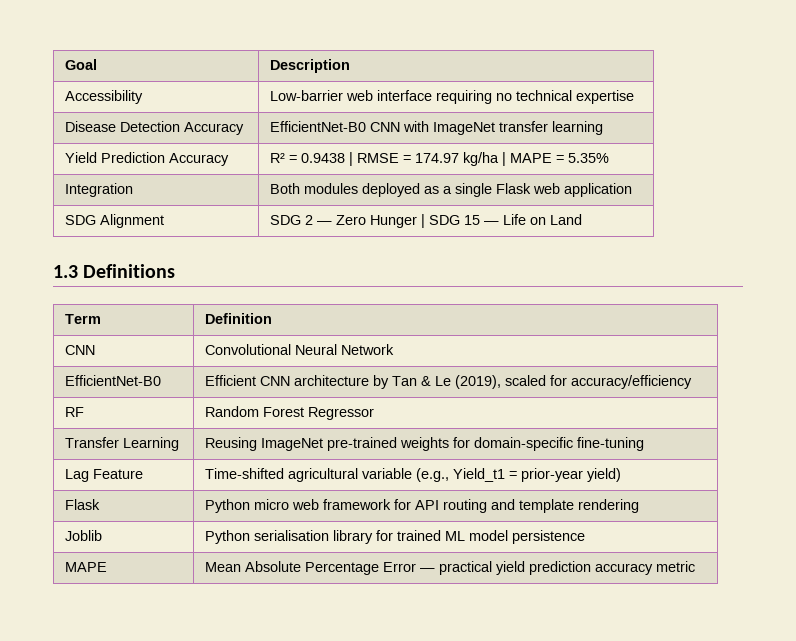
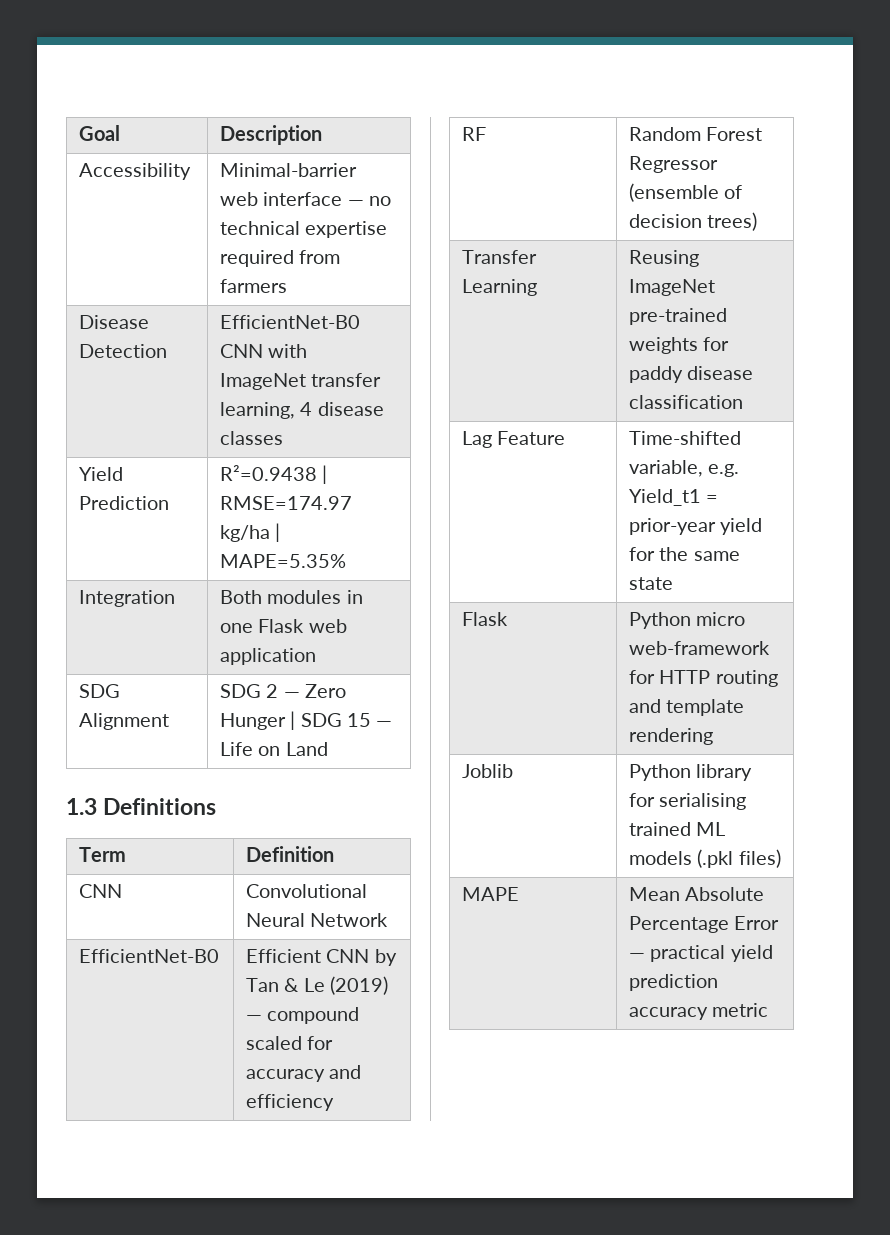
- Accessibility | Low-barrier web interface requiring no technical expertise
+ Accessibility | Minimal-barrier web interface — no technical expertise required from farmers
- Disease Detection Accuracy | EfficientNet-B0 CNN with ImageNet transfer learning
- Yield Prediction Accuracy | R² = 0.9438 | RMSE = 174.97 kg/ha | MAPE = 5.35%
+ Disease Detection | EfficientNet-B0 CNN with ImageNet transfer learning, 4 disease classes
+ Yield Prediction | R²=0.9438 | RMSE=174.97 kg/ha | MAPE=5.35%
- Integration | Both modules deployed as a single Flask web application
+ Integration | Both modules in one Flask web application
- EfficientNet-B0 | Efficient CNN architecture by Tan & Le (2019), scaled for accuracy/efficiency
+ EfficientNet-B0 | Efficient CNN by Tan & Le (2019) — compound scaled for accuracy and efficiency
- RF | Random Forest Regressor
+ RF | Random Forest Regressor (ensemble of decision trees)
- Transfer Learning | Reusing ImageNet pre-trained weights for domain-specific fine-tuning
+ Transfer Learning | Reusing ImageNet pre-trained weights for paddy disease classification
- Lag Feature | Time-shifted agricultural variable (e.g., Yield_t1 = prior-year yield)
+ Lag Feature | Time-shifted variable, e.g. Yield_t1 = prior-year yield for the same state
- Flask | Python micro web framework for API routing and template rendering
+ Flask | Python micro web-framework for HTTP routing and template rendering
- Joblib | Python serialisation library for trained ML model persistence
+ Joblib | Python library for serialising trained ML models (.pkl files)

